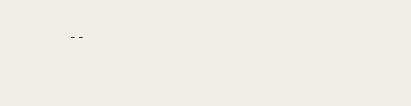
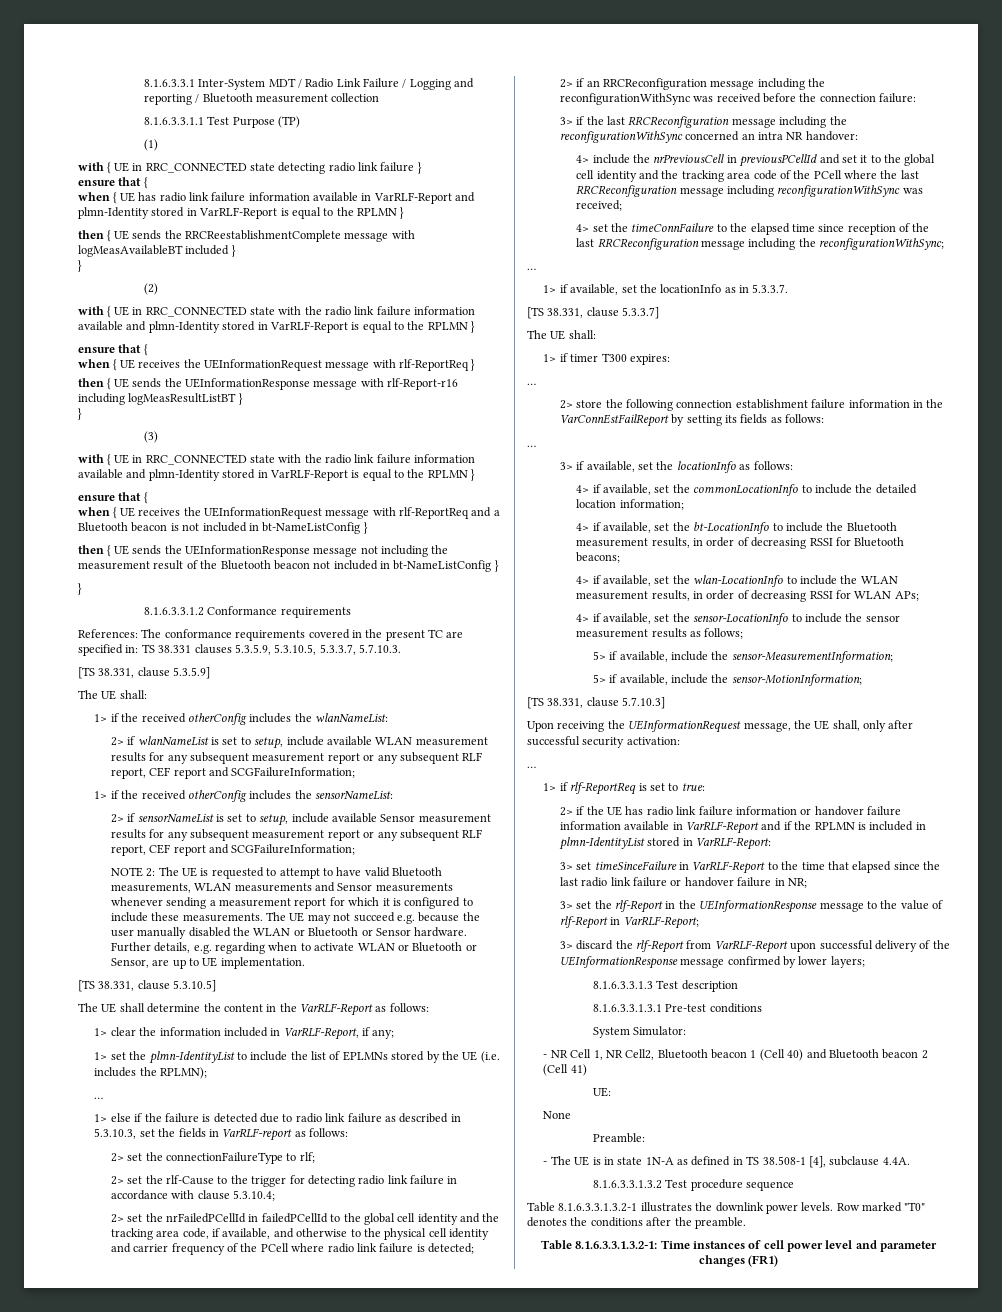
- - -
+ 8.1.6.3.3.1 Inter-System MDT / Radio Link Failure / Logging and reporting / Bluetooth measurement collection
+ 8.1.6.3.3.1.1 Test Purpose (TP)
+ (1)
+ with { UE in RRC_CONNECTED state detecting radio link failure }
+ ensure that {
+ when { UE has radio link failure information available in VarRLF-Report and plmn-Identity stored in VarRLF-Report is equal to the RPLMN }
+ then { UE sends the RRCReestablishmentComplete message with logMeasAvailableBT included }
+ }
+ (2)
+ with { UE in RRC_CONNECTED state with the radio link failure information available and plmn-Identity stored in VarRLF-Report is equal to the RPLMN }
+ ensure that {
+ when { UE receives the UEInformationRequest message with rlf-ReportReq }
+ then { UE sends the UEInformationResponse message with rlf-Report-r16 including logMeasResultListBT }
+ }
+ (3)
+ with { UE in RRC_CONNECTED state with the radio link failure information available and plmn-Identity stored in VarRLF-Report is equal to the RPLMN }
+ ensure that {
+ when { UE receives the UEInformationRequest message with rlf-ReportReq and a Bluetooth beacon is not included in bt-NameListConfig }
+ then { UE sends the UEInformationResponse message not including the measurement result of the Bluetooth beacon not included in bt-NameListConfig }
+ }
+ 8.1.6.3.3.1.2 Conformance requirements
+ References: The conformance requirements covered in the present TC are specified in: TS 38.331 clauses 5.3.5.9, 5.3.10.5, 5.3.3.7, 5.7.10.3.
+ [TS 38.331, clause 5.3.5.9]
+ The UE shall:
+ 1> if the received otherConfig includes the wlanNameList:
+ 2> if wlanNameList is set to setup, include available WLAN measurement results for any subsequent measurement report or any subsequent RLF report, CEF report and SCGFailureInformation;
+ 1> if the received otherConfig includes the sensorNameList:
+ 2> if sensorNameList is set to setup, include available Sensor measurement results for any subsequent measurement report or any subsequent RLF report, CEF report and SCGFailureInformation;
+ NOTE 2: The UE is requested to attempt to have valid Bluetooth measurements, WLAN measurements and Sensor measurements whenever sending a measurement report for which it is configured to include these measurements. The UE may not succeed e.g. because the user manually disabled the WLAN or Bluetooth or Sensor hardware. Further details, e.g. regarding when to activate WLAN or Bluetooth or Sensor, are up to UE implementation.
+ [TS 38.331, clause 5.3.10.5]
+ The UE shall determine the content in the VarRLF-Report as follows:
+ 1> clear the information included in VarRLF-Report, if any;
+ 1> set the plmn-IdentityList to include the list of EPLMNs stored by the UE (i.e. includes the RPLMN);
+ …
+ 1> else if the failure is detected due to radio link failure as described in 5.3.10.3, set the fields in VarRLF-report as follows:
+ 2> set the connectionFailureType to rlf;
+ 2> set the rlf-Cause to the trigger for detecting radio link failure in accordance with clause 5.3.10.4;
+ 2> set the nrFailedPCellId in failedPCellId to the global cell identity and the tracking area code, if available, and otherwise to the physical cell identity and carrier frequency of the PCell where radio link failure is detected;
+ 2> if an RRCReconfiguration message including the reconfigurationWithSync was received before the connection failure:
+ 3> if the last RRCReconfiguration message including the reconfigurationWithSync concerned an intra NR handover:
+ 4> include the nrPreviousCell in previousPCellId and set it to the global cell identity and the tracking area code of the PCell where the last RRCReconfiguration message including reconfigurationWithSync was received;
+ 4> set the timeConnFailure to the elapsed time since reception of the last RRCReconfiguration message including the reconfigurationWithSync;
+ …
+ 1> if available, set the locationInfo as in 5.3.3.7.
+ [TS 38.331, clause 5.3.3.7]
+ The UE shall:
+ 1> if timer T300 expires:
+ …
+ 2> store the following connection establishment failure information in the VarConnEstFailReport by setting its fields as follows:
+ …
+ 3> if available, set the locationInfo as follows:
+ 4> if available, set the commonLocationInfo to include the detailed location information;
+ 4> if available, set the bt-LocationInfo to include the Bluetooth measurement results, in order of decreasing RSSI for Bluetooth beacons;
+ 4> if available, set the wlan-LocationInfo to include the WLAN measurement results, in order of decreasing RSSI for WLAN APs;
+ 4> if available, set the sensor-LocationInfo to include the sensor measurement results as follows;
+ 5> if available, include the sensor-MeasurementInformation;
+ 5> if available, include the sensor-MotionInformation;
+ [TS 38.331, clause 5.7.10.3]
+ Upon receiving the UEInformationRequest message, the UE shall, only after successful security activation:
+ …
+ 1> if rlf-ReportReq is set to true:
+ 2> if the UE has radio link failure information or handover failure information available in VarRLF-Report and if the RPLMN is included in plmn-IdentityList stored in VarRLF-Report:
+ 3> set timeSinceFailure in VarRLF-Report to the time that elapsed since the last radio link failure or handover failure in NR;
+ 3> set the rlf-Report in the UEInformationResponse message to the value of rlf-Report in VarRLF-Report;
+ 3> discard the rlf-Report from VarRLF-Report upon successful delivery of the UEInformationResponse message confirmed by lower layers;
+ 8.1.6.3.3.1.3 Test description
+ 8.1.6.3.3.1.3.1 Pre-test conditions
+ System Simulator:
+ - NR Cell 1, NR Cell2, Bluetooth beacon 1 (Cell 40) and Bluetooth beacon 2 (Cell 41)
+ UE:
+ None
+ Preamble:
+ - The UE is in state 1N-A as defined in TS 38.508-1 [4], subclause 4.4A.
+ 8.1.6.3.3.1.3.2 Test procedure sequence
+ Table 8.1.6.3.3.1.3.2-1 illustrates the downlink power levels. Row marked "T0" denotes the conditions after the preamble.
+ Table 8.1.6.3.3.1.3.2-1: Time instances of cell power level and parameter changes (FR1)

